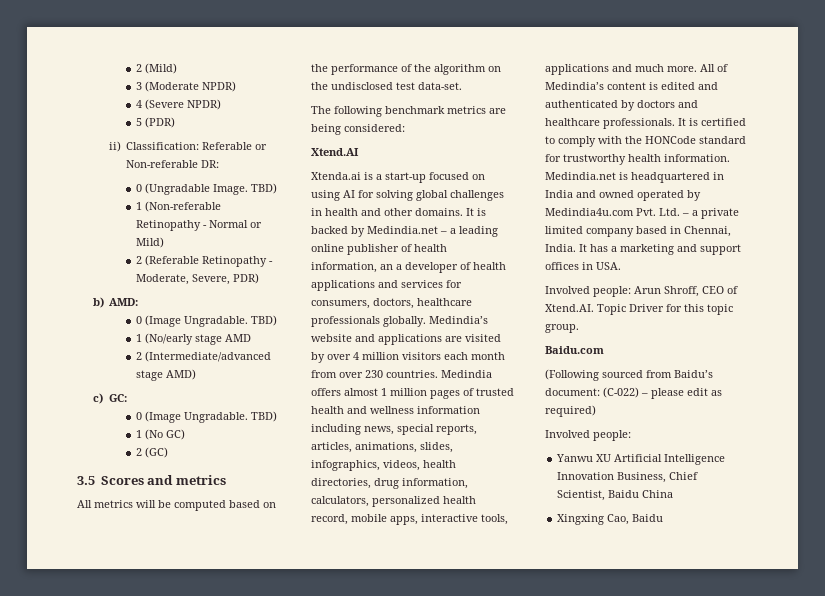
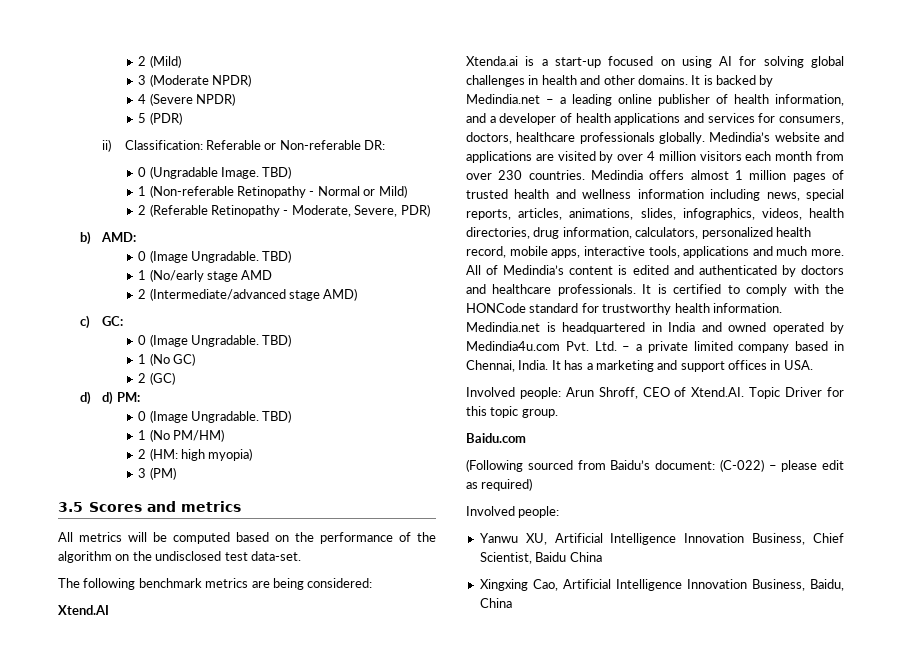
+ d) d) PM:
+ 0 (Image Ungradable. TBD)
+ 1 (No PM/HM)
+ 2 (HM: high myopia)
+ 3 (PM)
- It is backed by Medindia.net – a leading online publisher of health information, an a developer of health applications and services for consumers, doctors, healthcare professionals globally.
+ It is backed by Medindia.net – a leading online publisher of health information, and a developer of health applications and services for consumers, doctors, healthcare professionals globally.
- Yanwu XU Artificial Intelligence Innovation Business, Chief Scientist, Baidu China
+ Yanwu XU, Artificial Intelligence Innovation Business, Chief Scientist, Baidu China
- Xingxing Cao, Baidu
+ Xingxing Cao, Artificial Intelligence Innovation Business, Baidu, China

